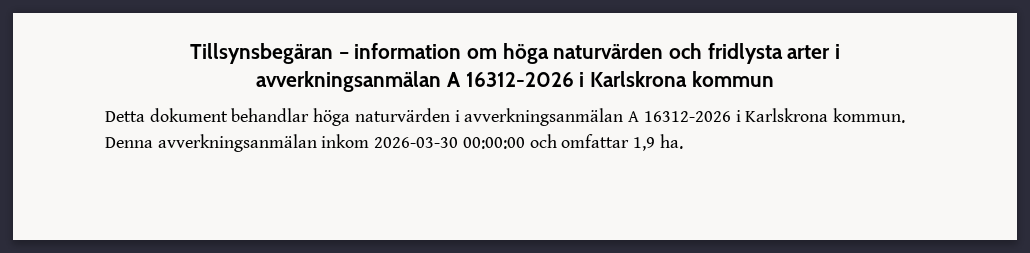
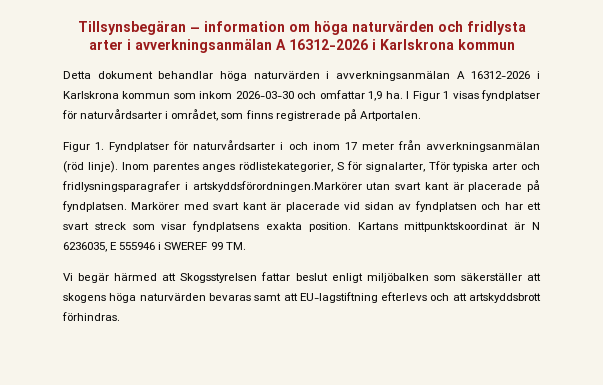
- Detta dokument behandlar höga naturvärden i avverkningsanmälan A 16312-2026 i Karlskrona kommun. Denna avverkningsanmälan inkom 2026-03-30 00:00:00 och omfattar 1,9 ha.
+ Detta dokument behandlar höga naturvärden i avverkningsanmälan A 16312-2026 i Karlskrona kommun som inkom 2026-03-30 och omfattar 1,9 ha.
+ I Figur 1 visas fyndplatser för naturvårdsarter i området, som finns registrerade på Artportalen.
+ Figur 1. Fyndplatser för naturvårdsarter i och inom 17 meter från avverkningsanmälan (röd linje). Inom parentes anges rödlistekategorier, S för signalarter, Tför typiska arter och fridlysningsparagrafer i artskyddsförordningen.Markörer utan svart kant är placerade på fyndplatsen. Markörer med svart kant är placerade vid sidan av fyndplatsen och har ett svart streck som visar fyndplatsens exakta position. Kartans mittpunktskoordinat är N 6236035, E 555946 i SWEREF 99 TM.
+ Vi begär härmed att Skogsstyrelsen fattar beslut enligt miljöbalken som säkerställer att skogens höga naturvärden bevaras samt att EU-lagstiftning efterlevs och att artskyddsbrott förhindras.

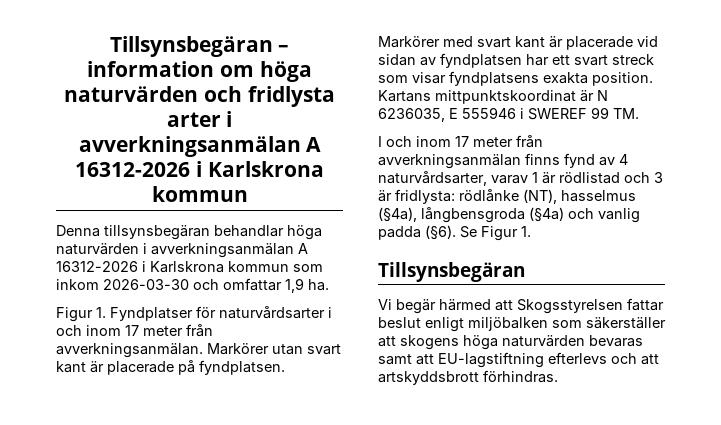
- Detta dokument behandlar höga naturvärden i avverkningsanmälan A 16312-2026 i Karlskrona kommun som inkom 2026-03-30 och omfattar 1,9 ha. I Figur 1 visas fyndplatser för naturvårdsarter i området, som finns registrerade på Artportalen.
+ Denna tillsynsbegäran behandlar höga naturvärden i avverkningsanmälan A 16312-2026 i Karlskrona kommun som inkom 2026-03-30 och omfattar 1,9 ha.
- Figur 1. Fyndplatser för naturvårdsarter i och inom 17 meter från avverkningsanmälan (röd linje). Inom parentes anges rödlistekategorier, S för signalarter, Tför typiska arter och fridlysningsparagrafer i artskyddsförordningen.Markörer utan svart kant är placerade på fyndplatsen.
+ Figur 1. Fyndplatser för naturvårdsarter i och inom 17 meter från avverkningsanmälan. Markörer utan svart kant är placerade på fyndplatsen.
- Markörer med svart kant är placerade vid sidan av fyndplatsen och har ett svart streck som visar fyndplatsens exakta position.
+ Markörer med svart kant är placerade vid sidan av fyndplatsen har ett svart streck som visar fyndplatsens exakta position.
+ I och inom 17 meter från avverkningsanmälan finns fynd av 4 naturvårdsarter, varav 1 är rödlistad och 3 är fridlysta: rödlånke (NT), hasselmus (§4a), långbensgroda (§4a) och vanlig padda (§6). Se Figur 1.
+ Tillsynsbegäran

